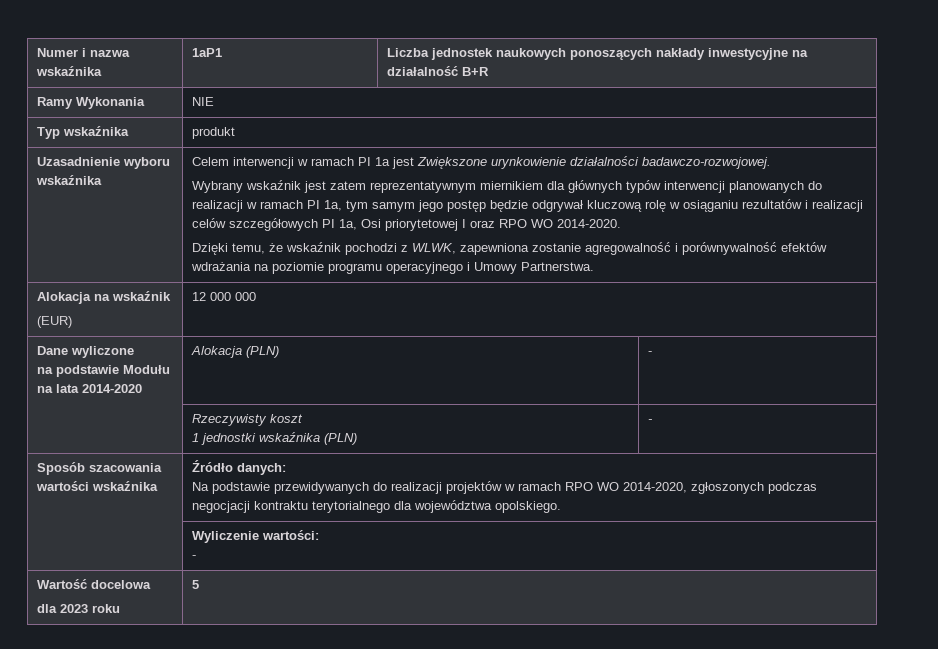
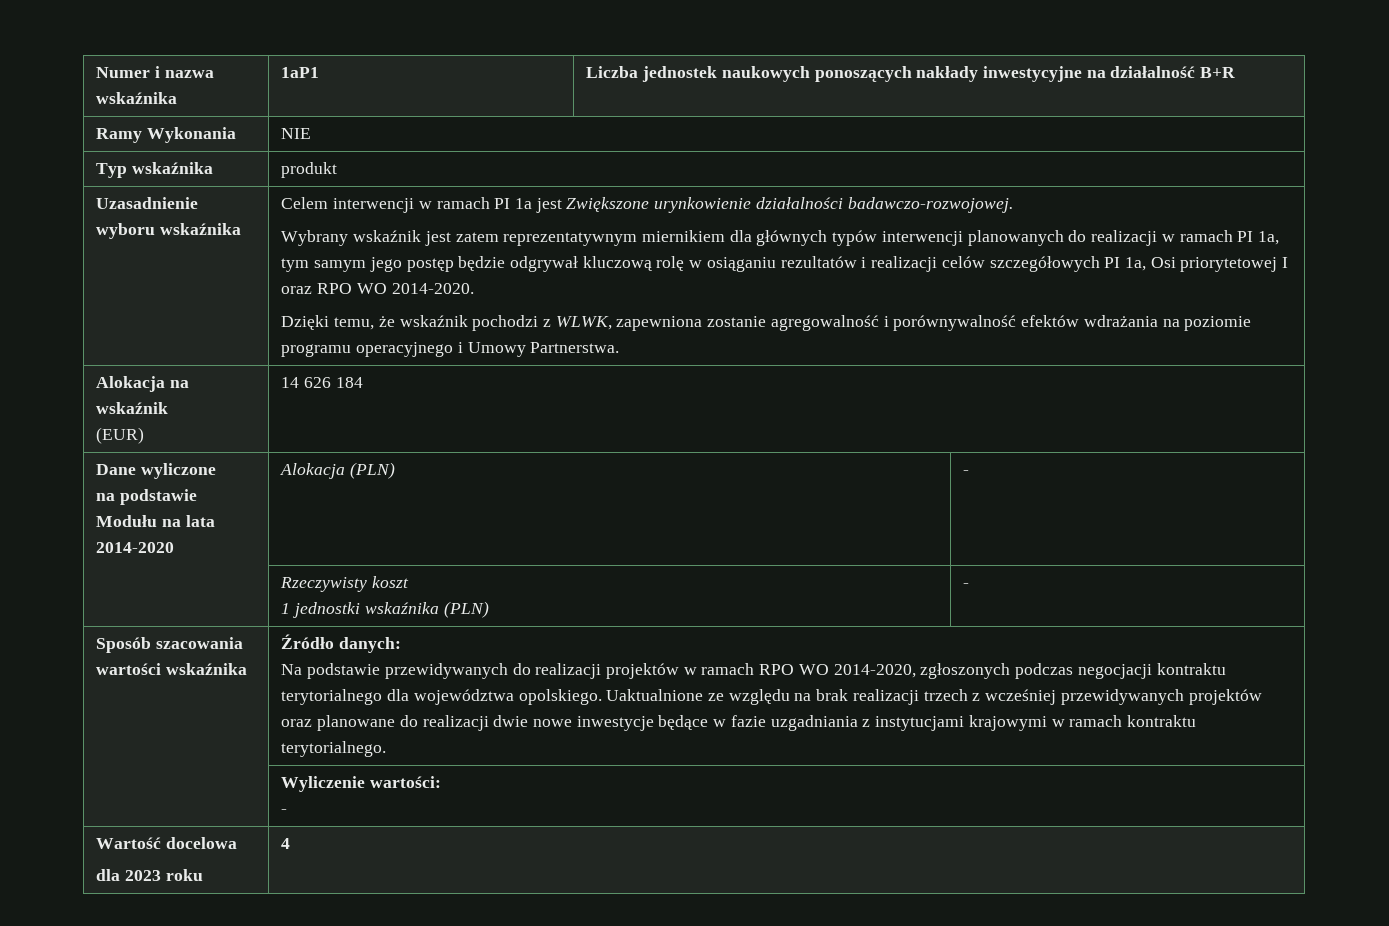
  Alokacja na wskaźnik
- (EUR) | 12 000 000
+ (EUR) | 14 626 184
+ Uaktualnione ze względu na brak realizacji trzech z wcześniej przewidywanych projektów oraz planowane do realizacji dwie nowe inwestycje będące w fazie uzgadniania z instytucjami krajowymi w ramach kontraktu terytorialnego.
  Wartość docelowa
- dla 2023 roku | 5
+ dla 2023 roku | 4

